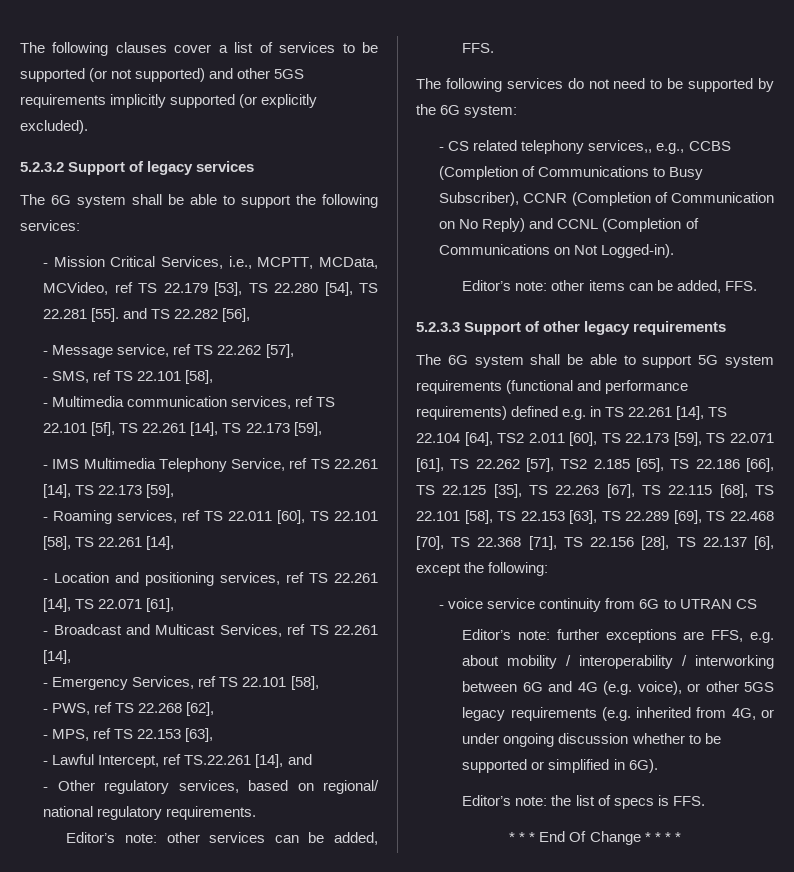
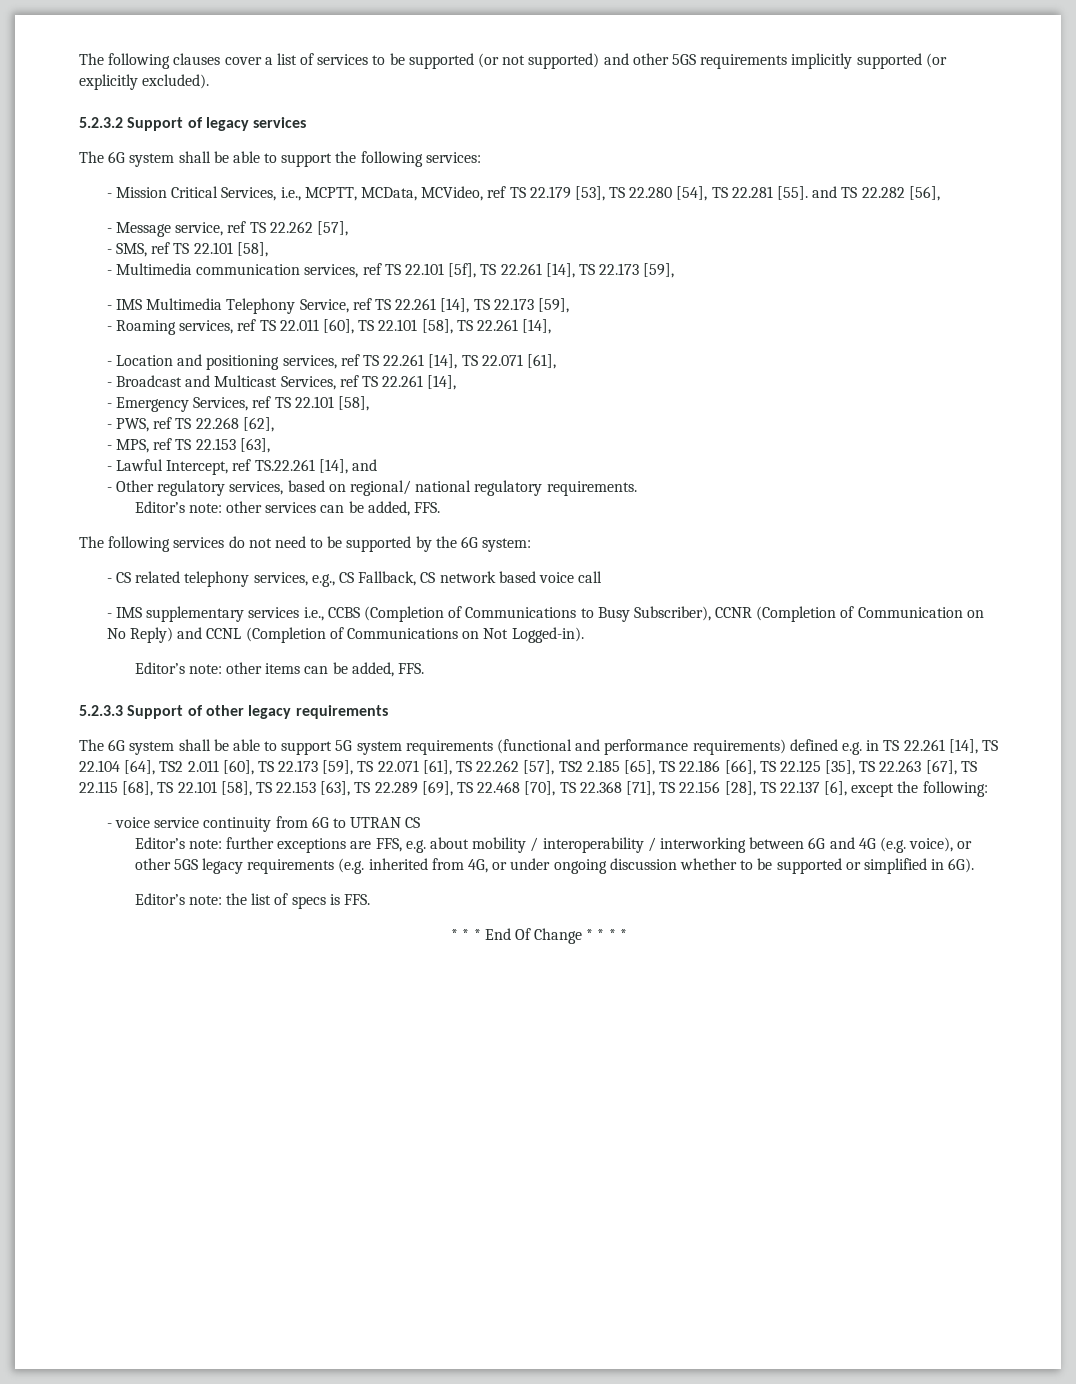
- - CS related telephony services,, e.g., CCBS (Completion of Communications to Busy Subscriber), CCNR (Completion of Communication on No Reply) and CCNL (Completion of Communications on Not Logged-in).
+ - CS related telephony services, e.g., CS Fallback, CS network based voice call
+ - IMS supplementary services i.e., CCBS (Completion of Communications to Busy Subscriber), CCNR (Completion of Communication on No Reply) and CCNL (Completion of Communications on Not Logged-in).

